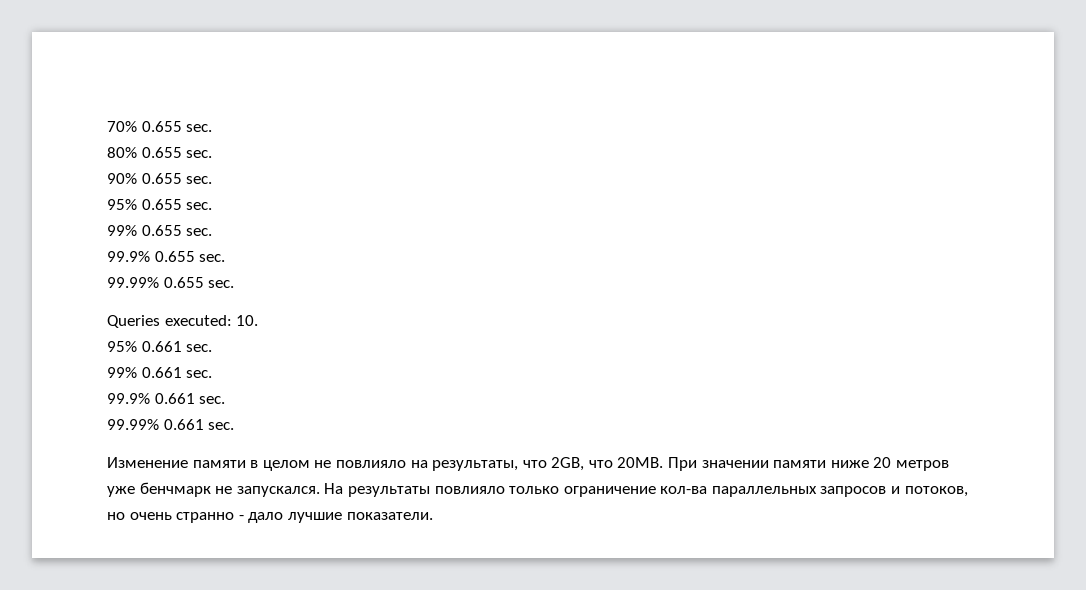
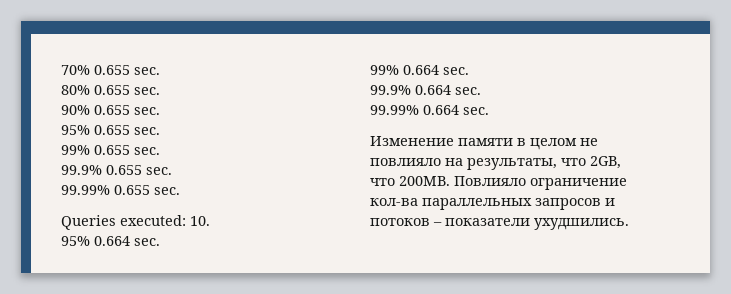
- 95% 0.661 sec.
- 99% 0.661 sec.
- 99.9% 0.661 sec.
- 99.99% 0.661 sec.
+ 95% 0.664 sec.
+ 99% 0.664 sec.
+ 99.9% 0.664 sec.
+ 99.99% 0.664 sec.
- Изменение памяти в целом не повлияло на результаты, что 2GB, что 20MB. При значении памяти ниже 20 метров уже бенчмарк не запускался. На результаты повлияло только ограничение кол-ва параллельных запросов и потоков, но очень странно - дало лучшие показатели.
+ Изменение памяти в целом не повлияло на результаты, что 2GB, что 200MB. Повлияло ограничение кол-ва параллельных запросов и потоков – показатели ухудшились.

